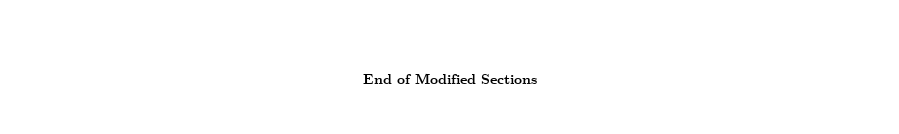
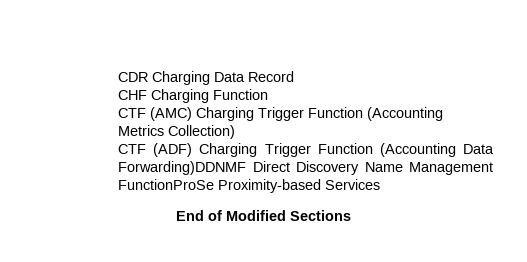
+ CDR Charging Data Record
+ CHF Charging Function
+ CTF (AMC) Charging Trigger Function (Accounting Metrics Collection)
+ CTF (ADF) Charging Trigger Function (Accounting Data Forwarding)DDNMF Direct Discovery Name Management FunctionProSe Proximity-based Services

